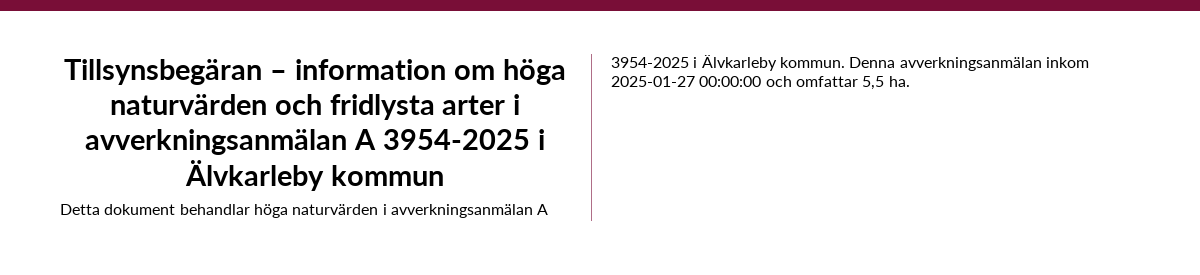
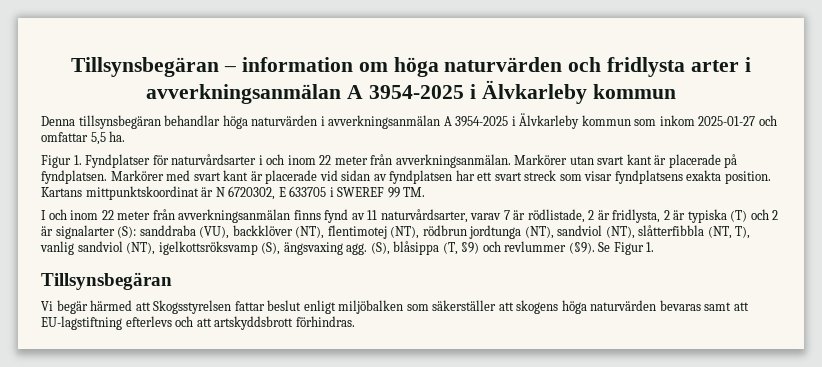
- Detta dokument behandlar höga naturvärden i avverkningsanmälan A 3954-2025 i Älvkarleby kommun. Denna avverkningsanmälan inkom 2025-01-27 00:00:00 och omfattar 5,5 ha.
+ Denna tillsynsbegäran behandlar höga naturvärden i avverkningsanmälan A 3954-2025 i Älvkarleby kommun som inkom 2025-01-27 och omfattar 5,5 ha.
+ Figur 1. Fyndplatser för naturvårdsarter i och inom 22 meter från avverkningsanmälan. Markörer utan svart kant är placerade på fyndplatsen. Markörer med svart kant är placerade vid sidan av fyndplatsen har ett svart streck som visar fyndplatsens exakta position. Kartans mittpunktskoordinat är N 6720302, E 633705 i SWEREF 99 TM.
+ I och inom 22 meter från avverkningsanmälan finns fynd av 11 naturvårdsarter, varav 7 är rödlistade, 2 är fridlysta, 2 är typiska (T) och 2 är signalarter (S): sanddraba (VU), backklöver (NT), flentimotej (NT), rödbrun jordtunga (NT), sandviol (NT), slåtterfibbla (NT, T), vanlig sandviol (NT), igelkottsröksvamp (S), ängsvaxing agg. (S), blåsippa (T, §9) och revlummer (§9). Se Figur 1.
+ Tillsynsbegäran
+ Vi begär härmed att Skogsstyrelsen fattar beslut enligt miljöbalken som säkerställer att skogens höga naturvärden bevaras samt att EU-lagstiftning efterlevs och att artskyddsbrott förhindras.

